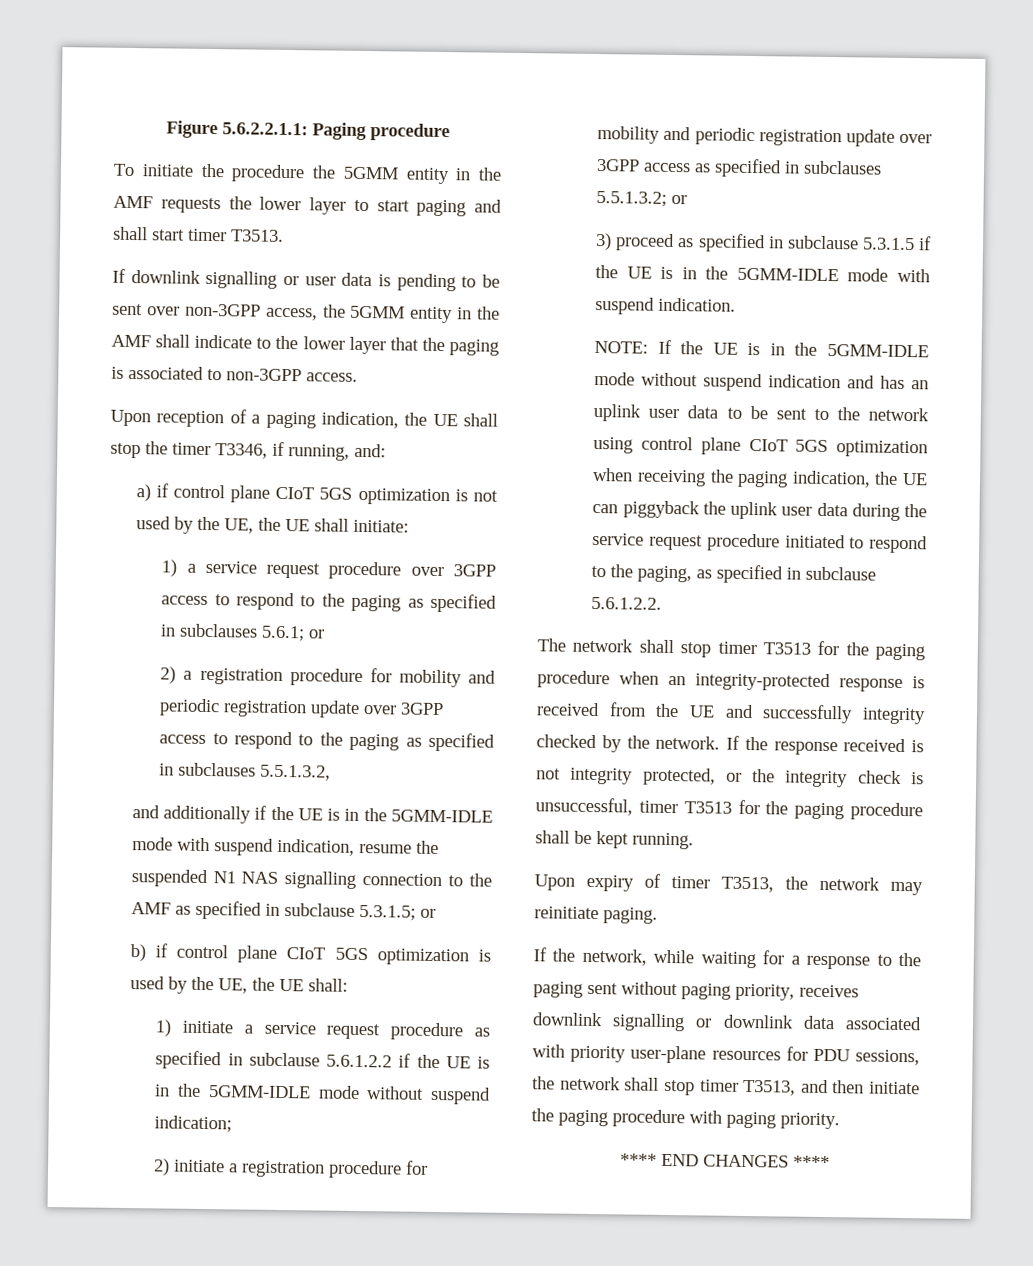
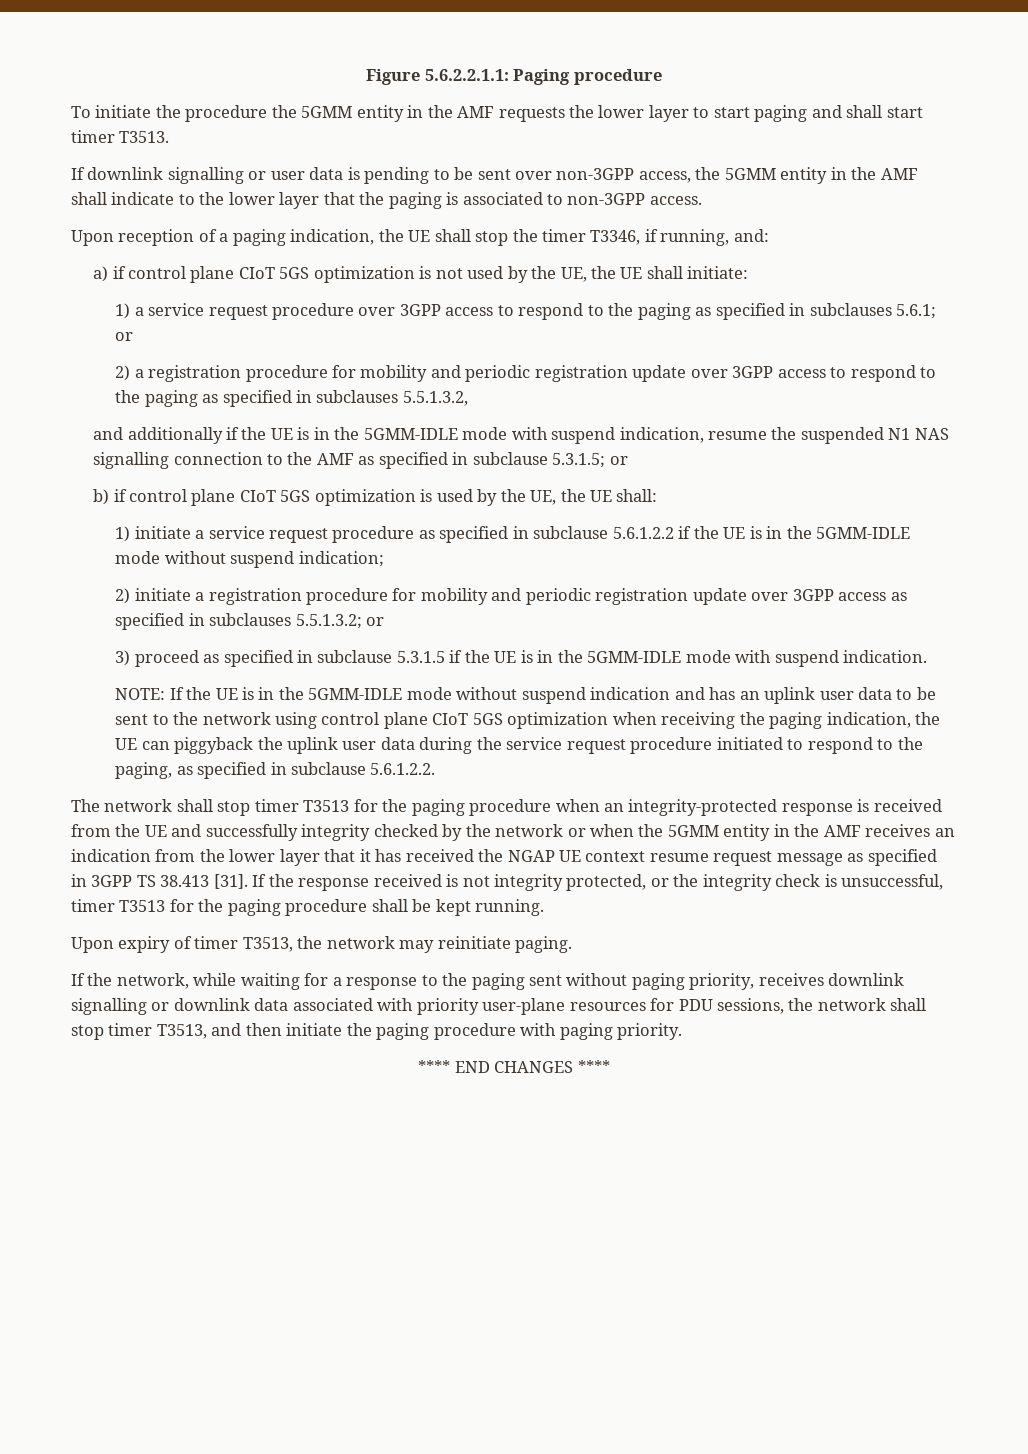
- The network shall stop timer T3513 for the paging procedure when an integrity-protected response is received from the UE and successfully integrity checked by the network.
+ The network shall stop timer T3513 for the paging procedure when an integrity-protected response is received from the UE and successfully integrity checked by the network or when the 5GMM entity in the AMF receives an indication from the lower layer that it has received the NGAP UE context resume request message as specified in 3GPP TS 38.413 [31].

